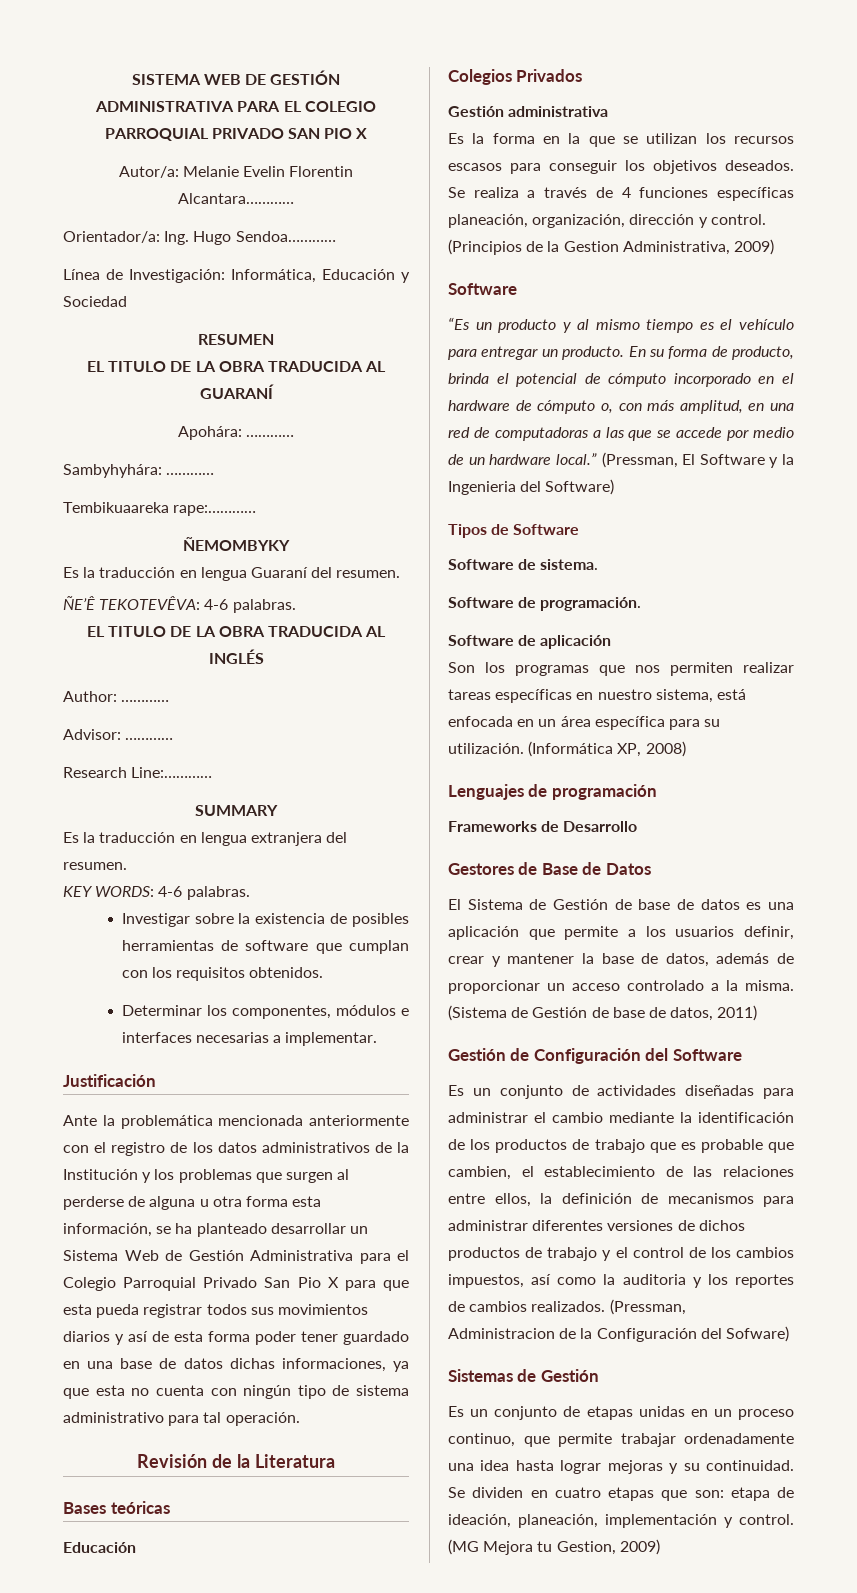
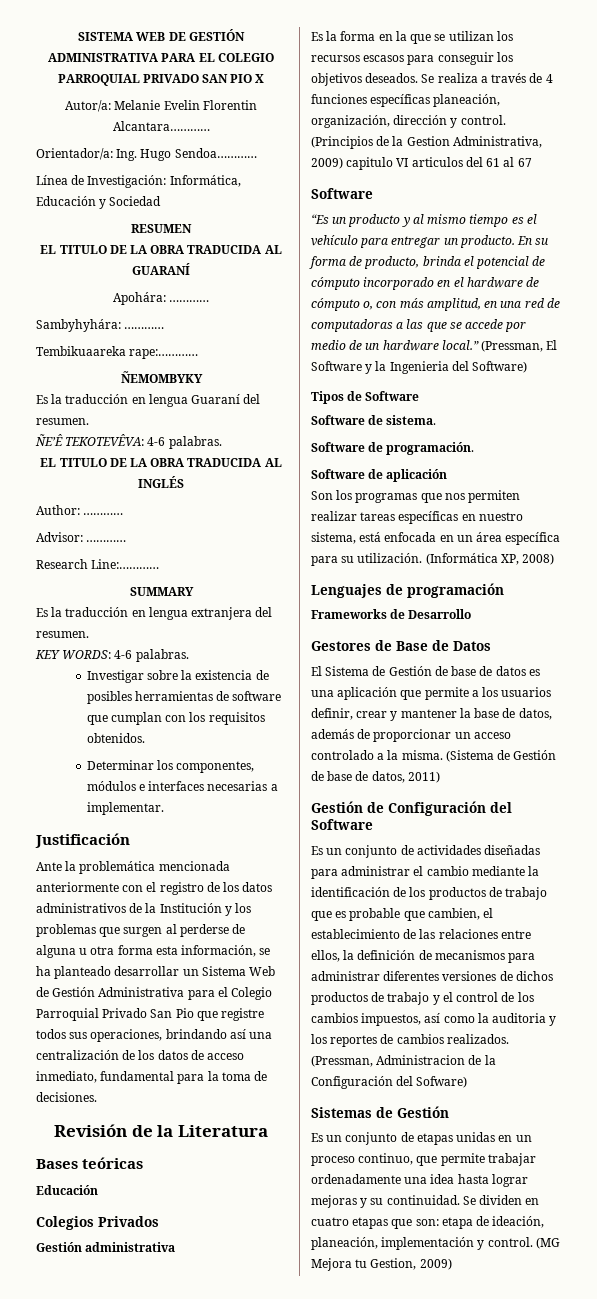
- Ante la problemática mencionada anteriormente con el registro de los datos administrativos de la Institución y los problemas que surgen al perderse de alguna u otra forma esta información, se ha planteado desarrollar un Sistema Web de Gestión Administrativa para el Colegio Parroquial Privado San Pio X para que esta pueda registrar todos sus movimientos diarios y así de esta forma poder tener guardado en una base de datos dichas informaciones, ya que esta no cuenta con ningún tipo de sistema administrativo para tal operación.
+ Ante la problemática mencionada anteriormente con el registro de los datos administrativos de la Institución y los problemas que surgen al perderse de alguna u otra forma esta información, se ha planteado desarrollar un Sistema Web de Gestión Administrativa para el Colegio Parroquial Privado San Pio que registre todos sus operaciones, brindando así una centralización de los datos de acceso inmediato, fundamental para la toma de decisiones.
- (Principios de la Gestion Administrativa, 2009)
+ (Principios de la Gestion Administrativa, 2009) capitulo VI articulos del 61 al 67

